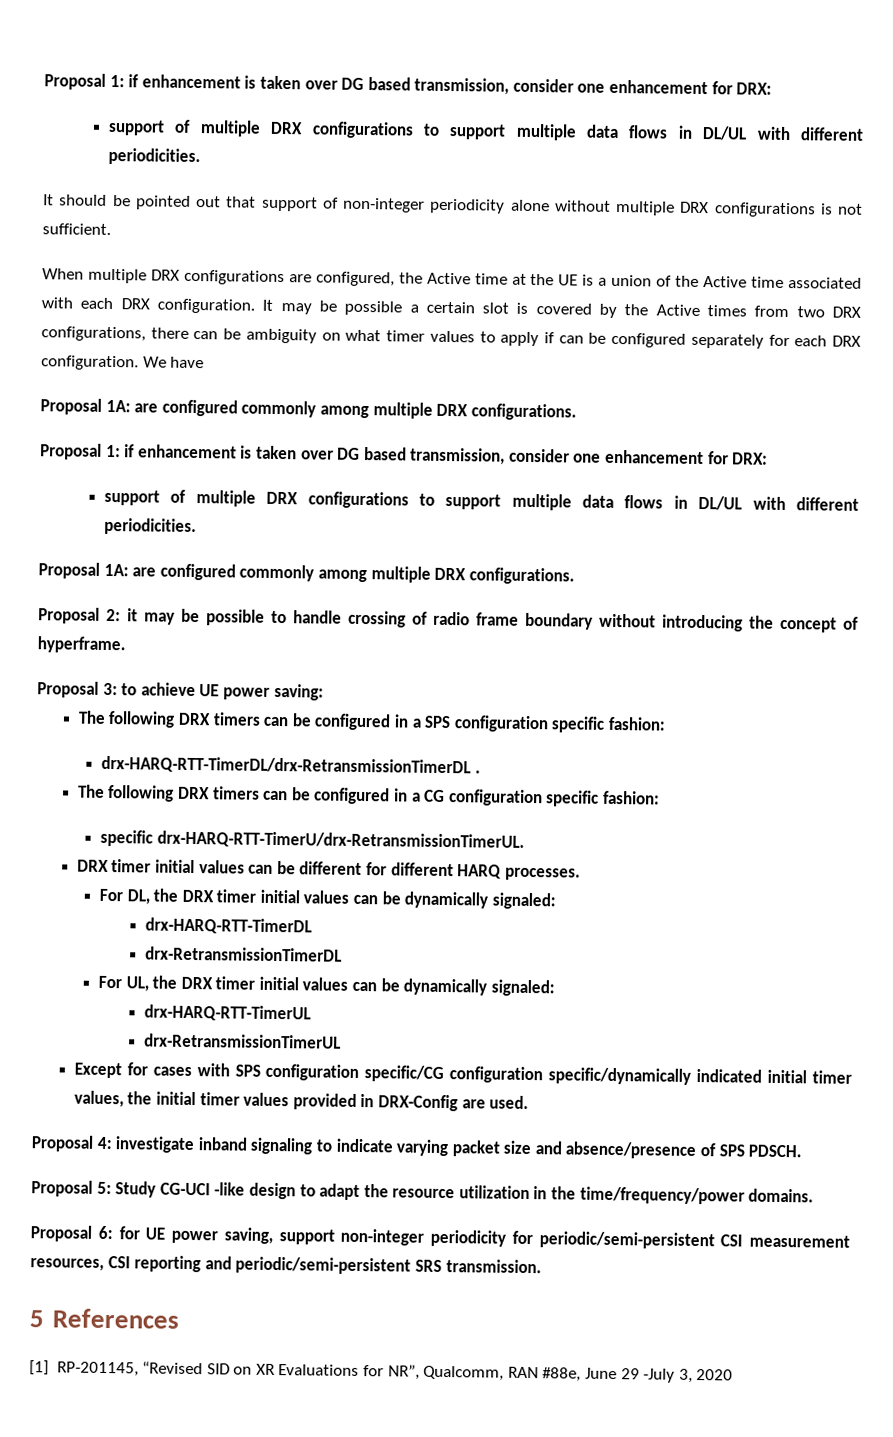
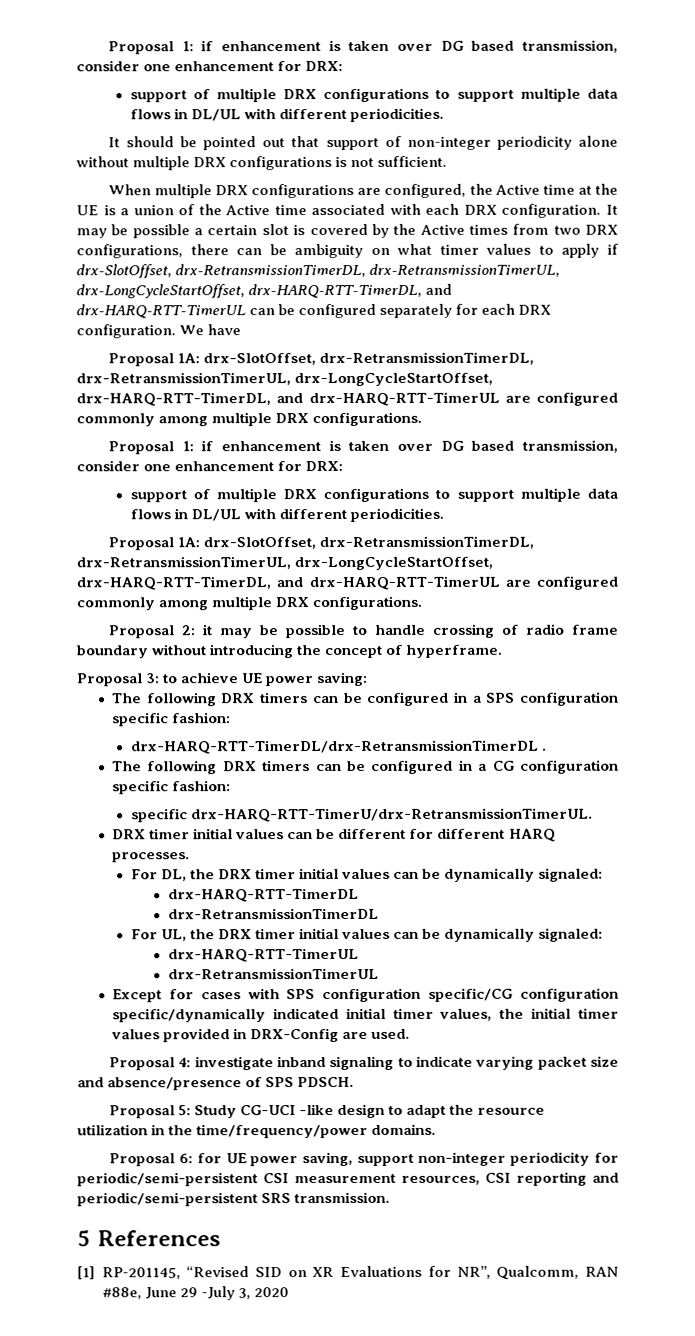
- It may be possible a certain slot is covered by the Active times from two DRX configurations, there can be ambiguity on what timer values to apply if can be configured separately for each DRX configuration.
+ It may be possible a certain slot is covered by the Active times from two DRX configurations, there can be ambiguity on what timer values to apply if drx-SlotOffset, drx-RetransmissionTimerDL, drx-RetransmissionTimerUL, drx-LongCycleStartOffset, drx-HARQ-RTT-TimerDL, and drx-HARQ-RTT-TimerUL can be configured separately for each DRX configuration.
  We have
- Proposal 1A: are configured commonly among multiple DRX configurations.
+ Proposal 1A: drx-SlotOffset, drx-RetransmissionTimerDL, drx-RetransmissionTimerUL, drx-LongCycleStartOffset, drx-HARQ-RTT-TimerDL, and drx-HARQ-RTT-TimerUL are configured commonly among multiple DRX configurations.
  Proposal 1: if enhancement is taken over DG based transmission, consider one enhancement for DRX:
  support of multiple DRX configurations to support multiple data flows in DL/UL with different periodicities.
- Proposal 1A: are configured commonly among multiple DRX configurations.
+ Proposal 1A: drx-SlotOffset, drx-RetransmissionTimerDL, drx-RetransmissionTimerUL, drx-LongCycleStartOffset, drx-HARQ-RTT-TimerDL, and drx-HARQ-RTT-TimerUL are configured commonly among multiple DRX configurations.

